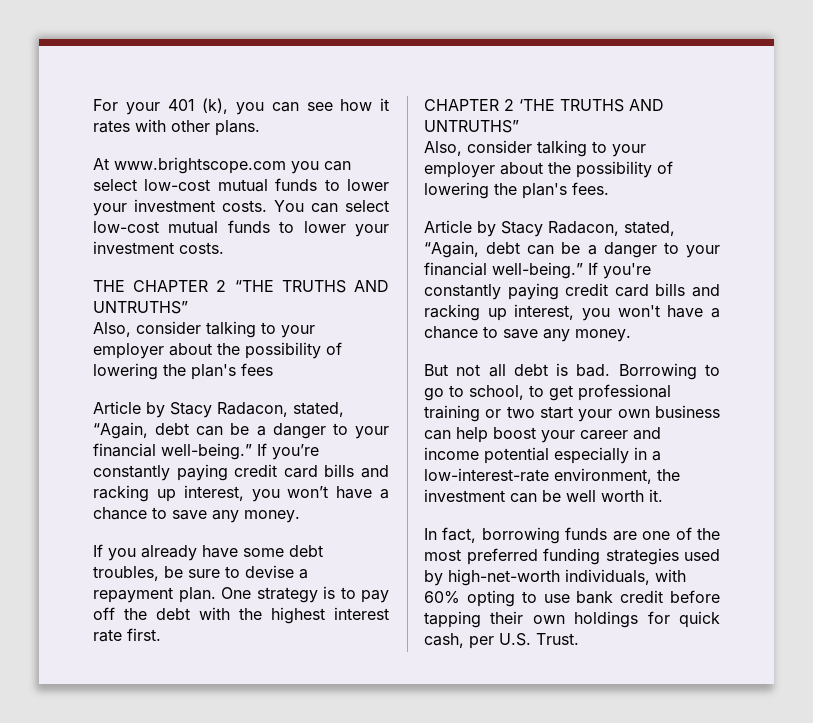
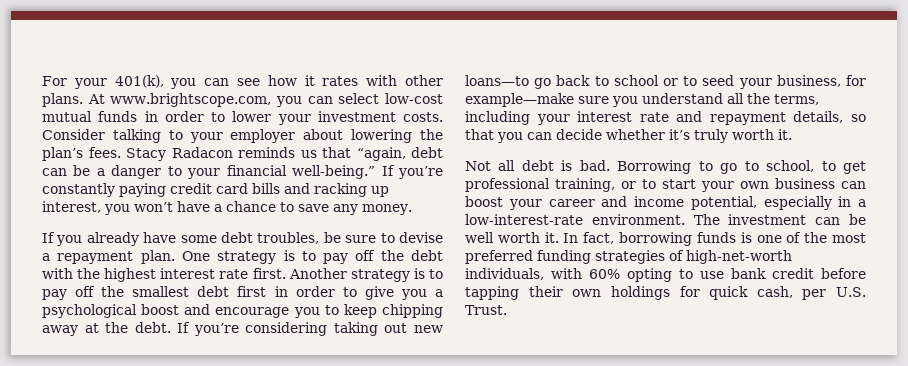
- For your 401 (k), you can see how it rates with other plans.
- At www.brightscope.com you can select low-cost mutual funds to lower your investment costs. You can select low-cost mutual funds to lower your investment costs.
- THE CHAPTER 2 “THE TRUTHS AND UNTRUTHS”
- Also, consider talking to your employer about the possibility of lowering the plan's fees
- Article by Stacy Radacon, stated, “Again, debt can be a danger to your financial well-being.”
+ For your 401(k), you can see how it rates with other plans. At www.brightscope.com, you can select low-cost mutual funds in order to lower your investment costs. Consider talking to your employer about lowering the plan’s fees. Stacy Radacon reminds us that “again, debt can be a danger to your financial well-being.”
- One strategy is to pay off the debt with the highest interest rate first.
- CHAPTER 2 ‘THE TRUTHS AND UNTRUTHS”
- Also, consider talking to your employer about the possibility of lowering the plan's fees.
- Article by Stacy Radacon, stated, “Again, debt can be a danger to your financial well-being.” If you're constantly paying credit card bills and racking up interest, you won't have a chance to save any money.
- But not all debt is bad.
+ One strategy is to pay off the debt with the highest interest rate first. Another strategy is to pay off the smallest debt first in order to give you a psychological boost and encourage you to keep chipping away at the debt. If you’re considering taking out new loans—to go back to school or to seed your business, for example—make sure you understand all the terms, including your interest rate and repayment details, so that you can decide whether it’s truly worth it.
+ Not all debt is bad.
- Borrowing to go to school, to get professional training or two start your own business can help boost your career and income potential especially in a low-interest-rate environment, the investment can be well worth it.
- In fact, borrowing funds are one of the most preferred funding strategies used by high-net-worth individuals, with 60% opting to use bank credit before tapping their own holdings for quick cash, per U.S. Trust.
+ Borrowing to go to school, to get professional training, or to start your own business can boost your career and income potential, especially in a low-interest-rate environment. The investment can be well worth it. In fact, borrowing funds is one of the most preferred funding strategies of high-net-worth individuals, with 60% opting to use bank credit before tapping their own holdings for quick cash, per U.S. Trust.

